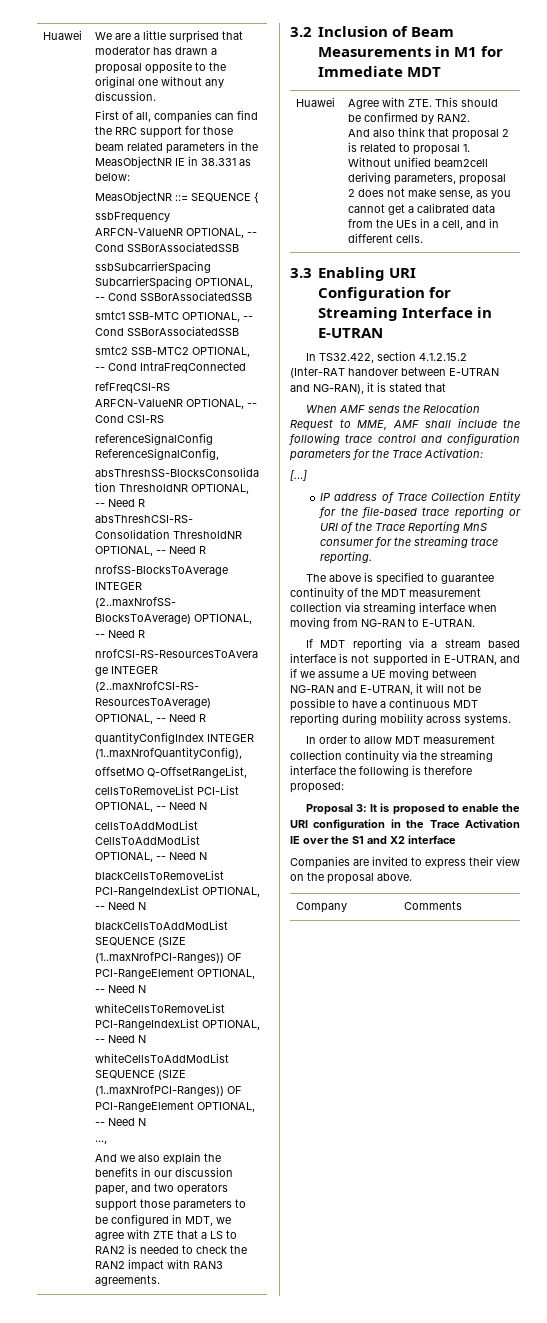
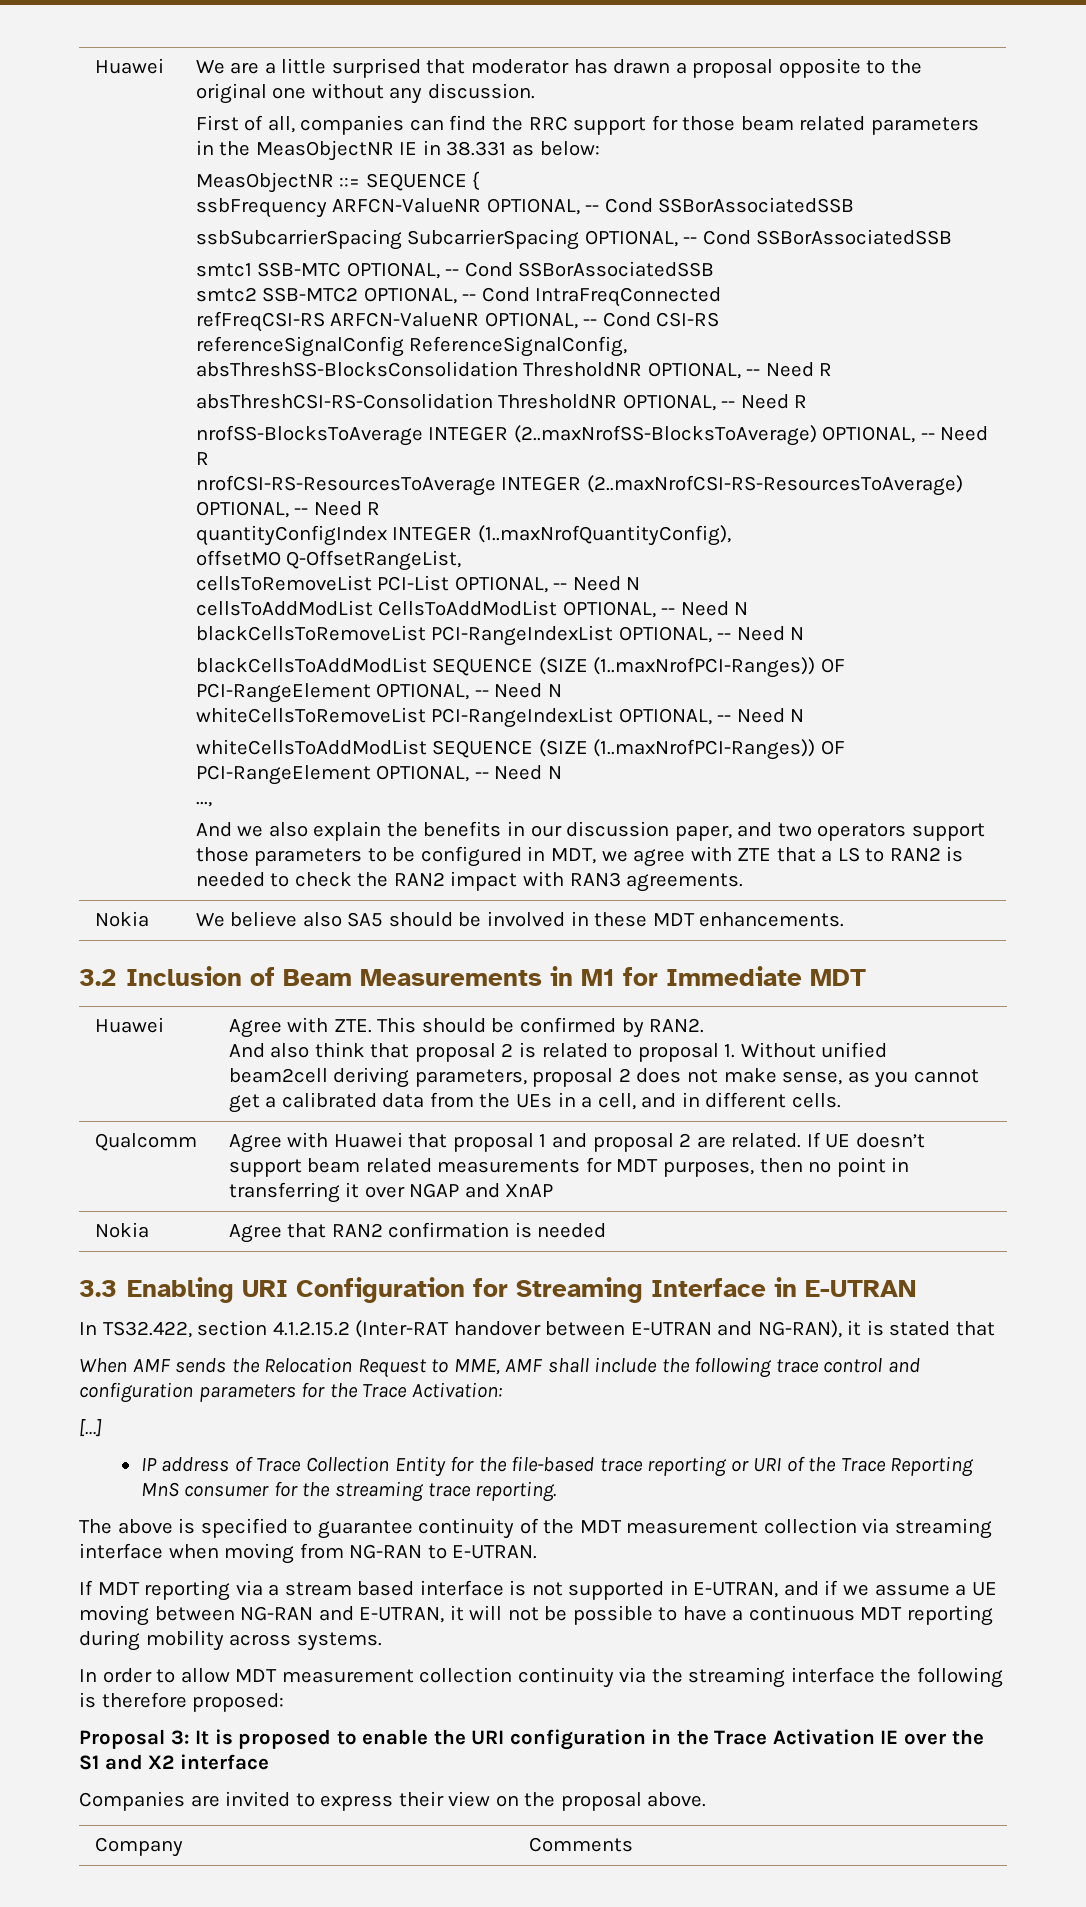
+ Nokia | We believe also SA5 should be involved in these MDT enhancements.
+ Qualcomm | Agree with Huawei that proposal 1 and proposal 2 are related. If UE doesn’t support beam related measurements for MDT purposes, then no point in transferring it over NGAP and XnAP
+ Nokia | Agree that RAN2 confirmation is needed

